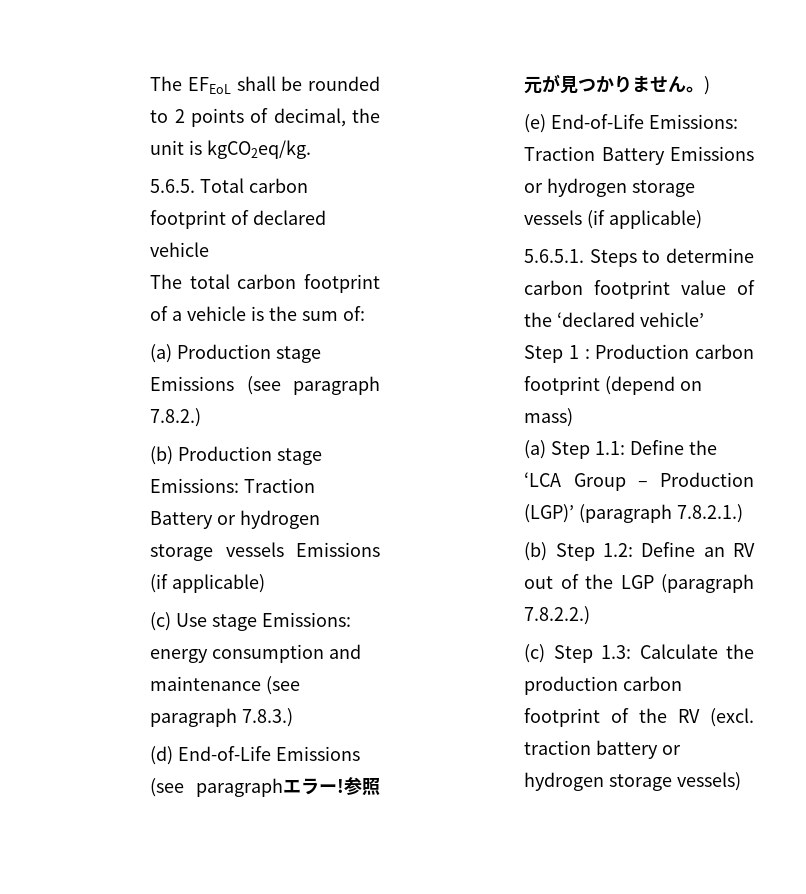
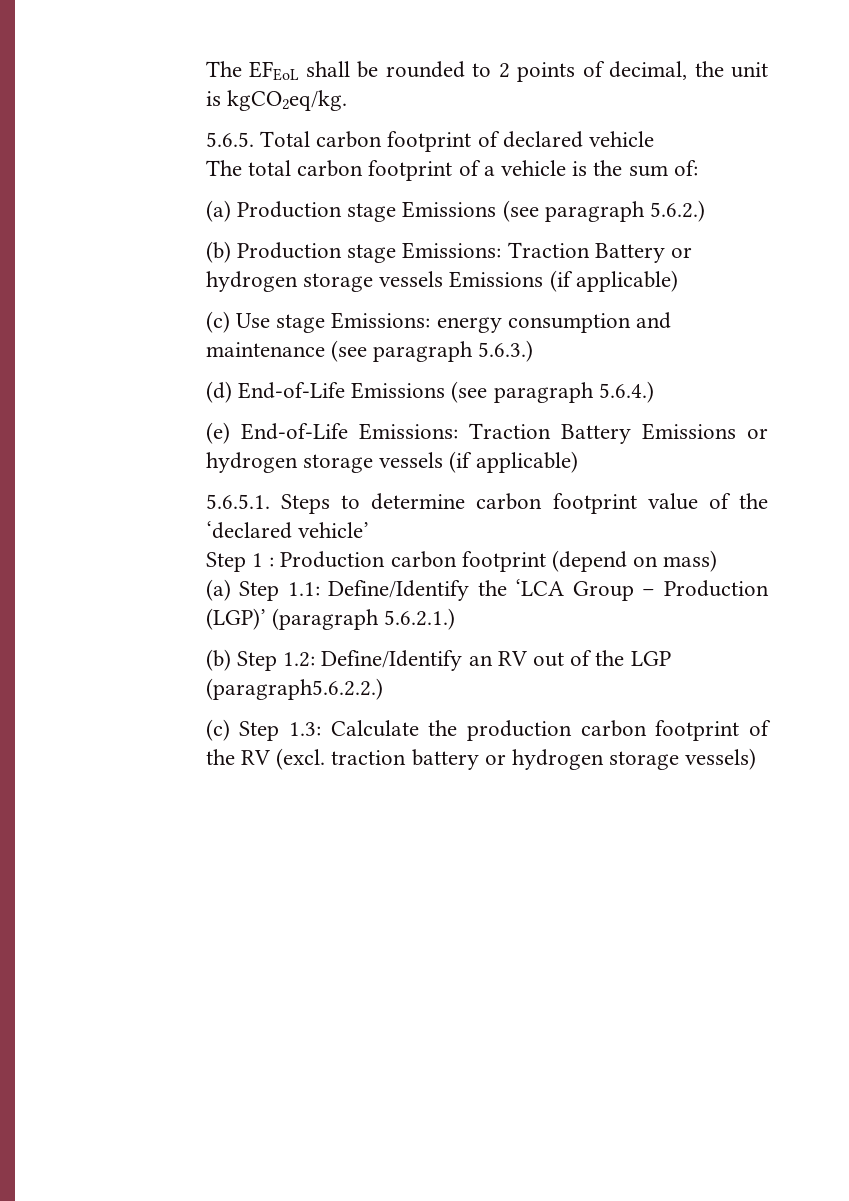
- (a) Production stage Emissions (see paragraph 7.8.2.)
+ (a) Production stage Emissions (see paragraph 5.6.2.)
- (c) Use stage Emissions: energy consumption and maintenance (see paragraph 7.8.3.)
+ (c) Use stage Emissions: energy consumption and maintenance (see paragraph 5.6.3.)
- (d) End-of-Life Emissions (see paragraphエラー!参照元が見つかりません。)
+ (d) End-of-Life Emissions (see paragraph 5.6.4.)
- (a) Step 1.1: Define the ‘LCA Group – Production (LGP)’ (paragraph 7.8.2.1.)
+ (a) Step 1.1: Define/Identify the ‘LCA Group – Production (LGP)’ (paragraph 5.6.2.1.)
- (b) Step 1.2: Define an RV out of the LGP (paragraph 7.8.2.2.)
+ (b) Step 1.2: Define/Identify an RV out of the LGP (paragraph5.6.2.2.)

